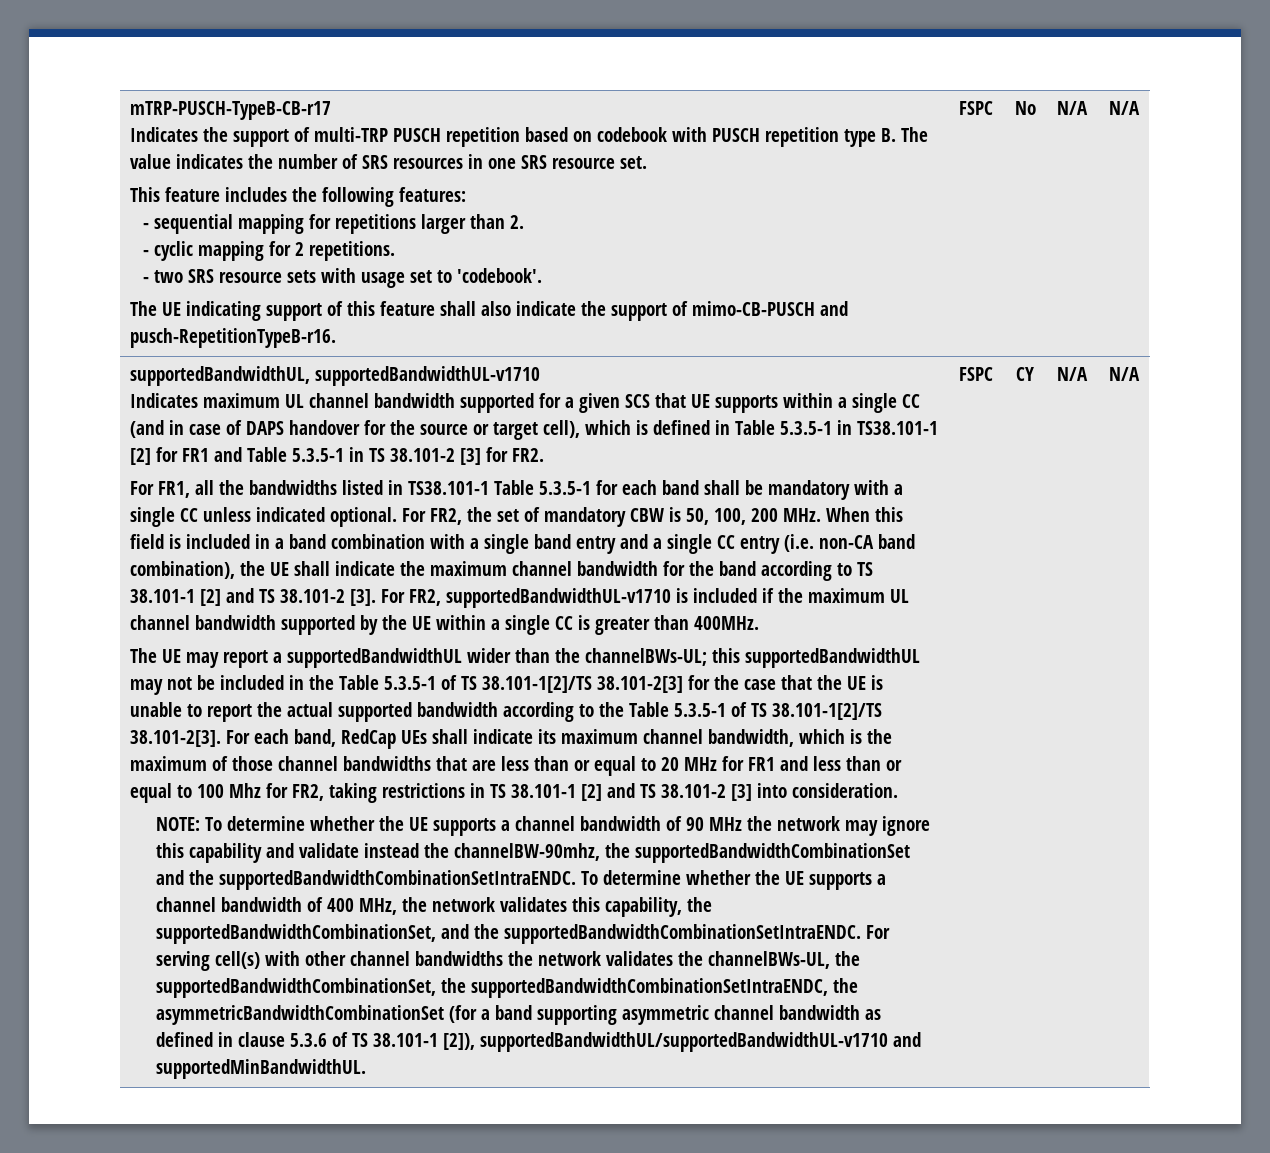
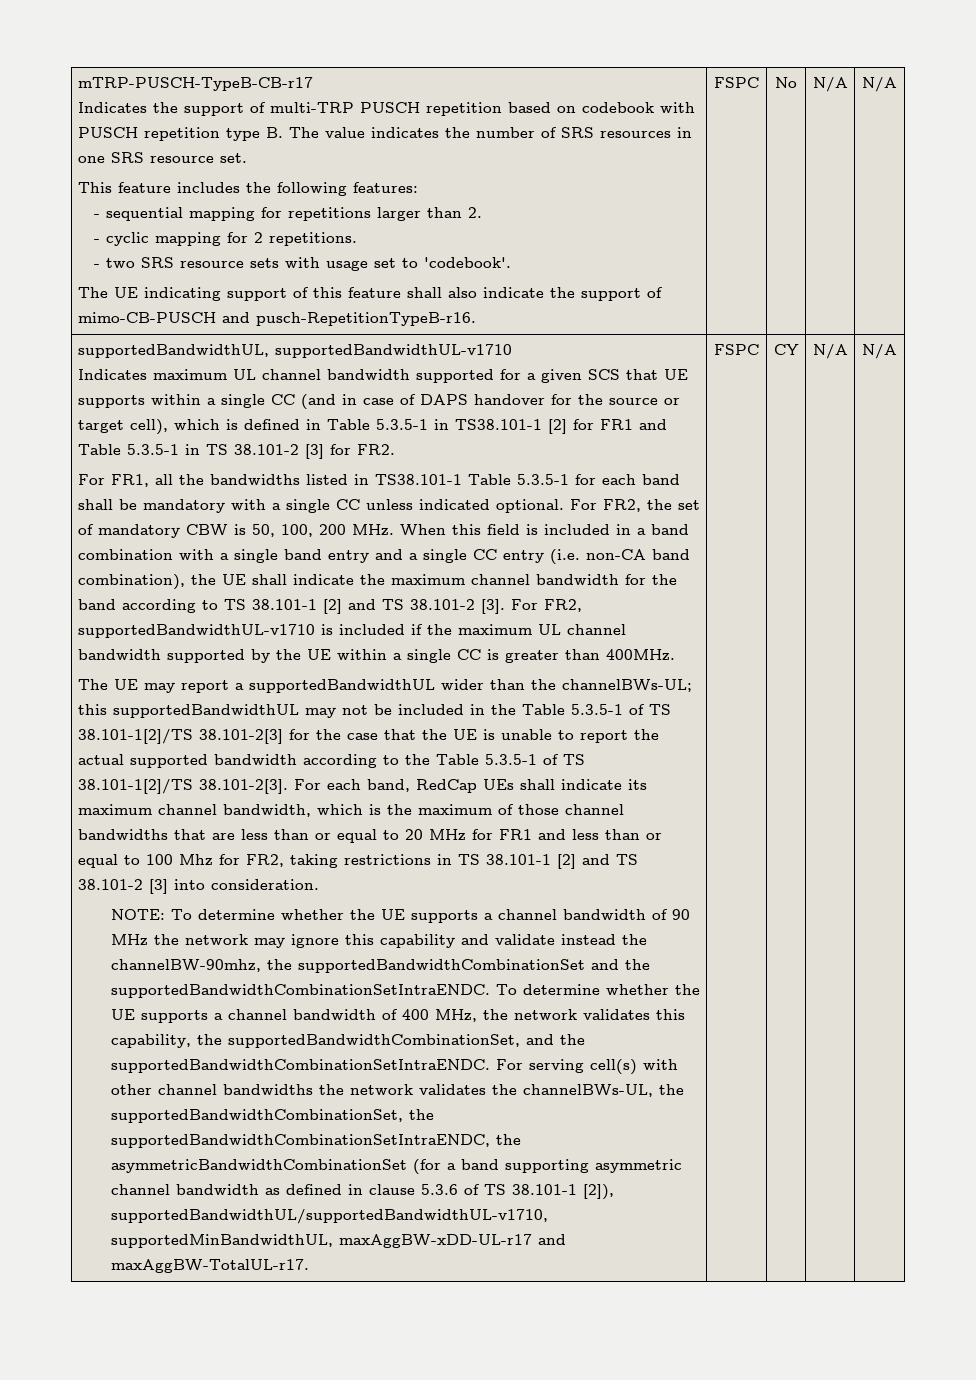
- For serving cell(s) with other channel bandwidths the network validates the channelBWs-UL, the supportedBandwidthCombinationSet, the supportedBandwidthCombinationSetIntraENDC, the asymmetricBandwidthCombinationSet (for a band supporting asymmetric channel bandwidth as defined in clause 5.3.6 of TS 38.101-1 [2]), supportedBandwidthUL/supportedBandwidthUL-v1710 and supportedMinBandwidthUL.
+ For serving cell(s) with other channel bandwidths the network validates the channelBWs-UL, the supportedBandwidthCombinationSet, the supportedBandwidthCombinationSetIntraENDC, the asymmetricBandwidthCombinationSet (for a band supporting asymmetric channel bandwidth as defined in clause 5.3.6 of TS 38.101-1 [2]), supportedBandwidthUL/supportedBandwidthUL-v1710, supportedMinBandwidthUL, maxAggBW-xDD-UL-r17 and maxAggBW-TotalUL-r17.

